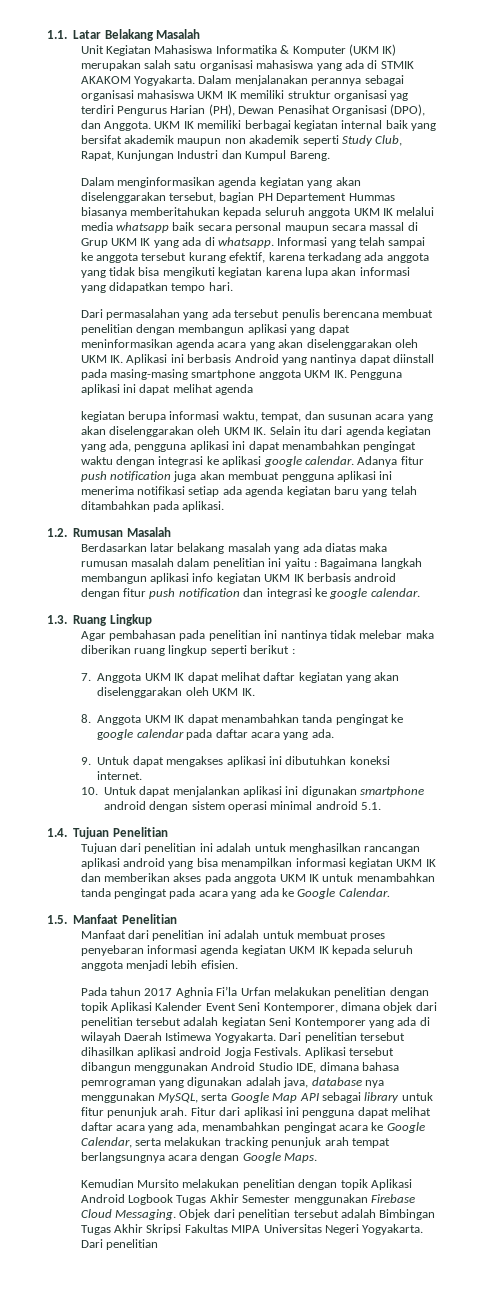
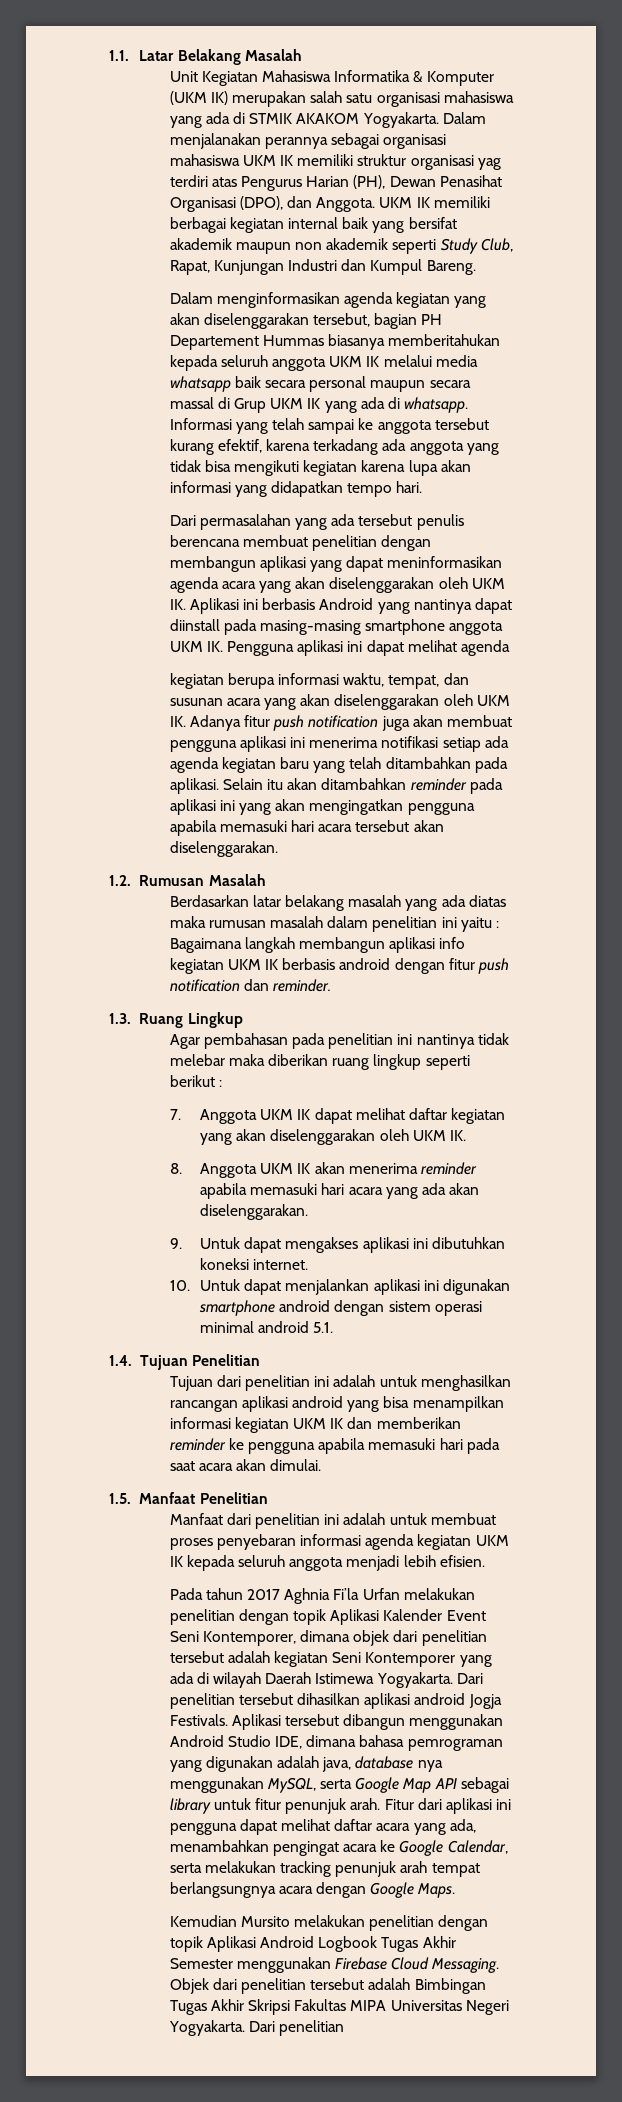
- Dalam menjalanakan perannya sebagai organisasi mahasiswa UKM IK memiliki struktur organisasi yag terdiri Pengurus Harian (PH), Dewan Penasihat Organisasi (DPO), dan Anggota.
+ Dalam menjalanakan perannya sebagai organisasi mahasiswa UKM IK memiliki struktur organisasi yag terdiri atas Pengurus Harian (PH), Dewan Penasihat Organisasi (DPO), dan Anggota.
- kegiatan berupa informasi waktu, tempat, dan susunan acara yang akan diselenggarakan oleh UKM IK. Selain itu dari agenda kegiatan yang ada, pengguna aplikasi ini dapat menambahkan pengingat waktu dengan integrasi ke aplikasi google calendar. Adanya fitur push notification juga akan membuat pengguna aplikasi ini menerima notifikasi setiap ada agenda kegiatan baru yang telah ditambahkan pada aplikasi.
+ kegiatan berupa informasi waktu, tempat, dan susunan acara yang akan diselenggarakan oleh UKM IK. Adanya fitur push notification juga akan membuat pengguna aplikasi ini menerima notifikasi setiap ada agenda kegiatan baru yang telah ditambahkan pada aplikasi. Selain itu akan ditambahkan reminder pada aplikasi ini yang akan mengingatkan pengguna apabila memasuki hari acara tersebut akan diselenggarakan.
- Berdasarkan latar belakang masalah yang ada diatas maka rumusan masalah dalam penelitian ini yaitu : Bagaimana langkah membangun aplikasi info kegiatan UKM IK berbasis android dengan fitur push notification dan integrasi ke google calendar.
+ Berdasarkan latar belakang masalah yang ada diatas maka rumusan masalah dalam penelitian ini yaitu : Bagaimana langkah membangun aplikasi info kegiatan UKM IK berbasis android dengan fitur push notification dan reminder.
- 8. Anggota UKM IK dapat menambahkan tanda pengingat ke google calendar pada daftar acara yang ada.
+ 8. Anggota UKM IK akan menerima reminder apabila memasuki hari acara yang ada akan diselenggarakan.
- Tujuan dari penelitian ini adalah untuk menghasilkan rancangan aplikasi android yang bisa menampilkan informasi kegiatan UKM IK dan memberikan akses pada anggota UKM IK untuk menambahkan tanda pengingat pada acara yang ada ke Google Calendar.
+ Tujuan dari penelitian ini adalah untuk menghasilkan rancangan aplikasi android yang bisa menampilkan informasi kegiatan UKM IK dan memberikan reminder ke pengguna apabila memasuki hari pada saat acara akan dimulai.

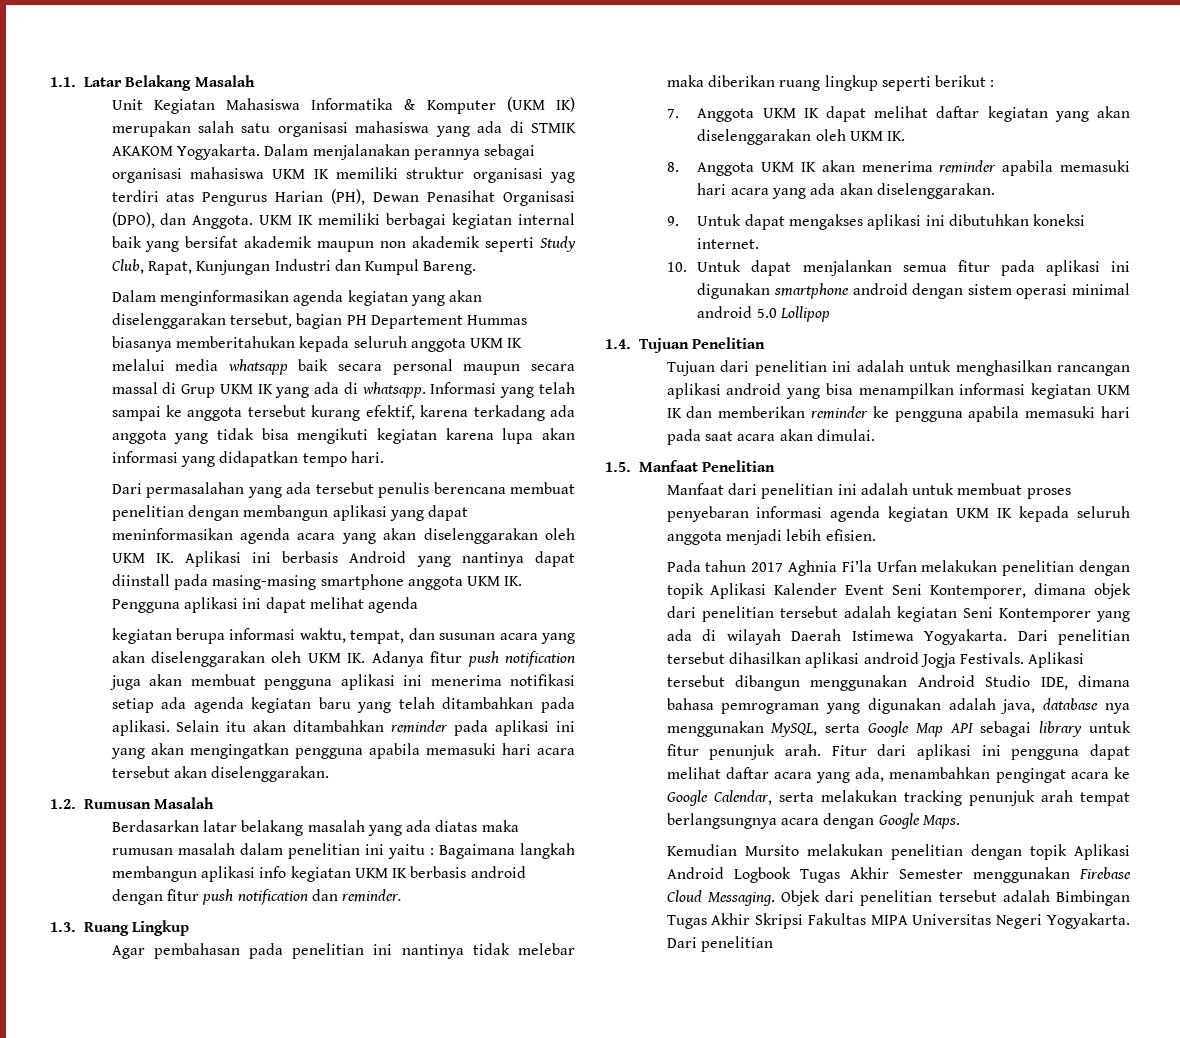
- 10. Untuk dapat menjalankan aplikasi ini digunakan smartphone android dengan sistem operasi minimal android 5.1.
+ 10. Untuk dapat menjalankan semua fitur pada aplikasi ini digunakan smartphone android dengan sistem operasi minimal android 5.0 Lollipop

